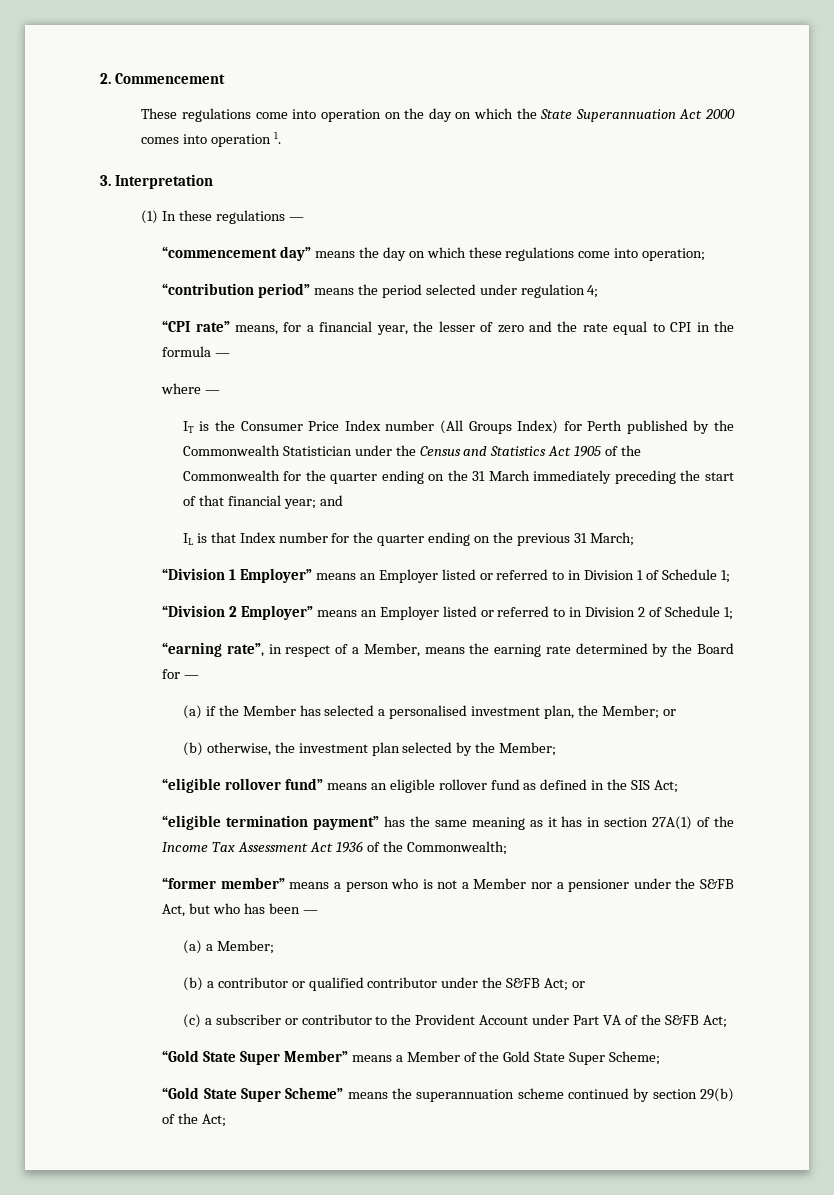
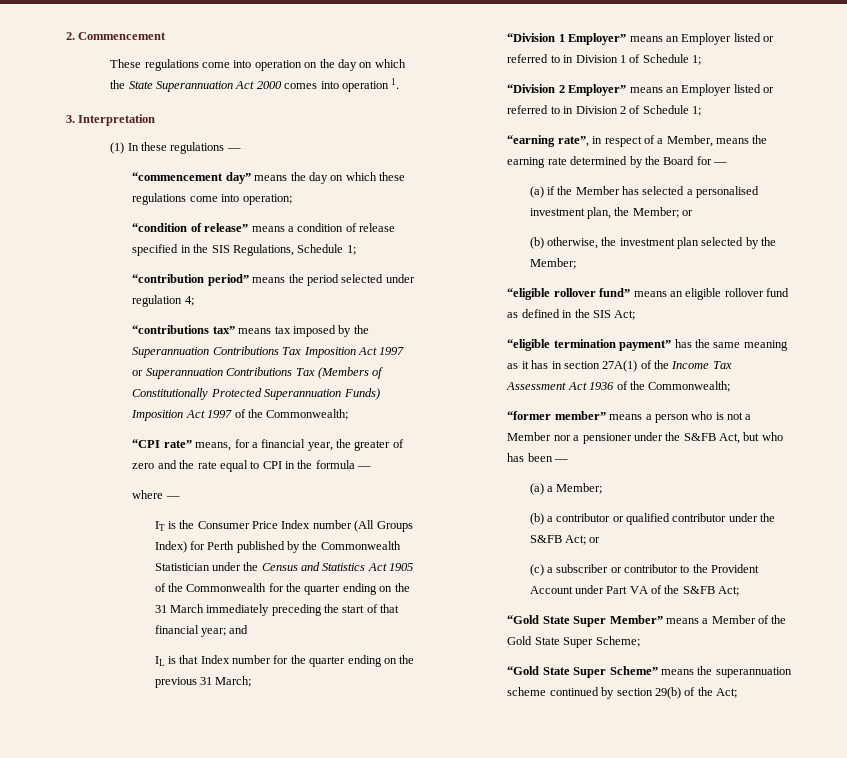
+ “condition of release” means a condition of release specified in the SIS Regulations, Schedule 1;
+ “contributions tax” means tax imposed by the Superannuation Contributions Tax Imposition Act 1997 or Superannuation Contributions Tax (Members of Constitutionally Protected Superannuation Funds) Imposition Act 1997 of the Commonwealth;
- “CPI rate” means, for a financial year, the lesser of zero and the rate equal to CPI in the formula —
+ “CPI rate” means, for a financial year, the greater of zero and the rate equal to CPI in the formula —

